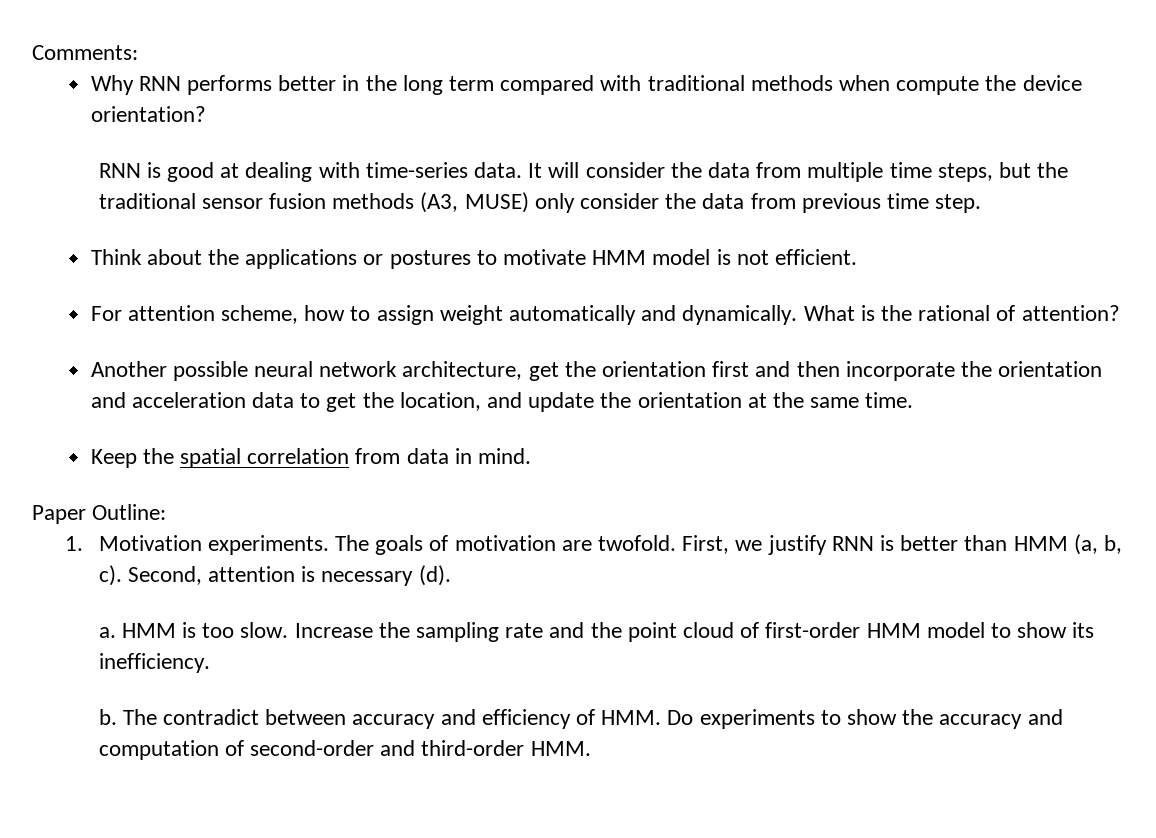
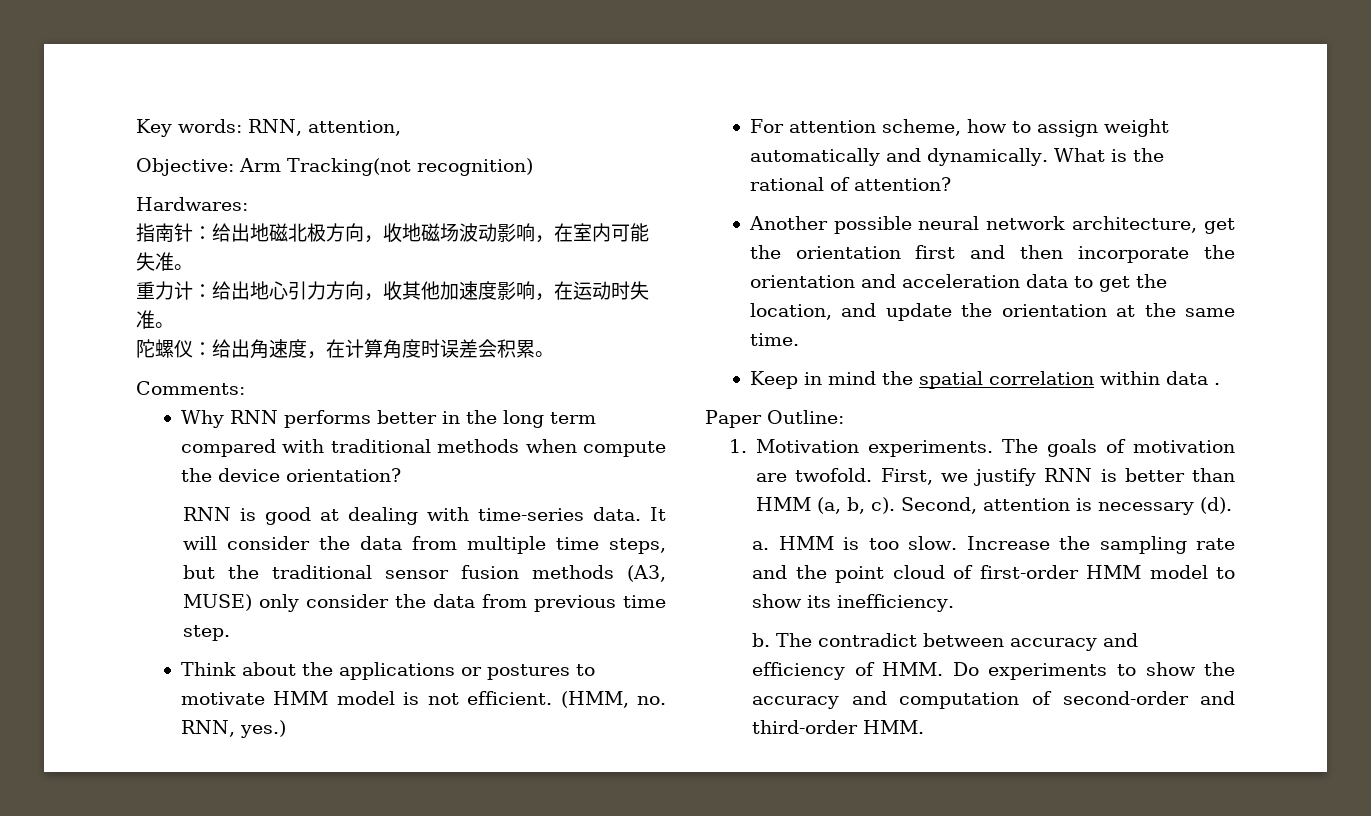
+ Key words: RNN, attention,
+ Objective: Arm Tracking(not recognition)
+ Hardwares:
+ 指南针：给出地磁北极方向，收地磁场波动影响，在室内可能失准。
+ 重力计：给出地心引力方向，收其他加速度影响，在运动时失准。
+ 陀螺仪：给出角速度，在计算角度时误差会积累。
+ (HMM, no. RNN, yes.)
- Keep the spatial correlation from data in mind.
+ Keep in mind the spatial correlation within data .

